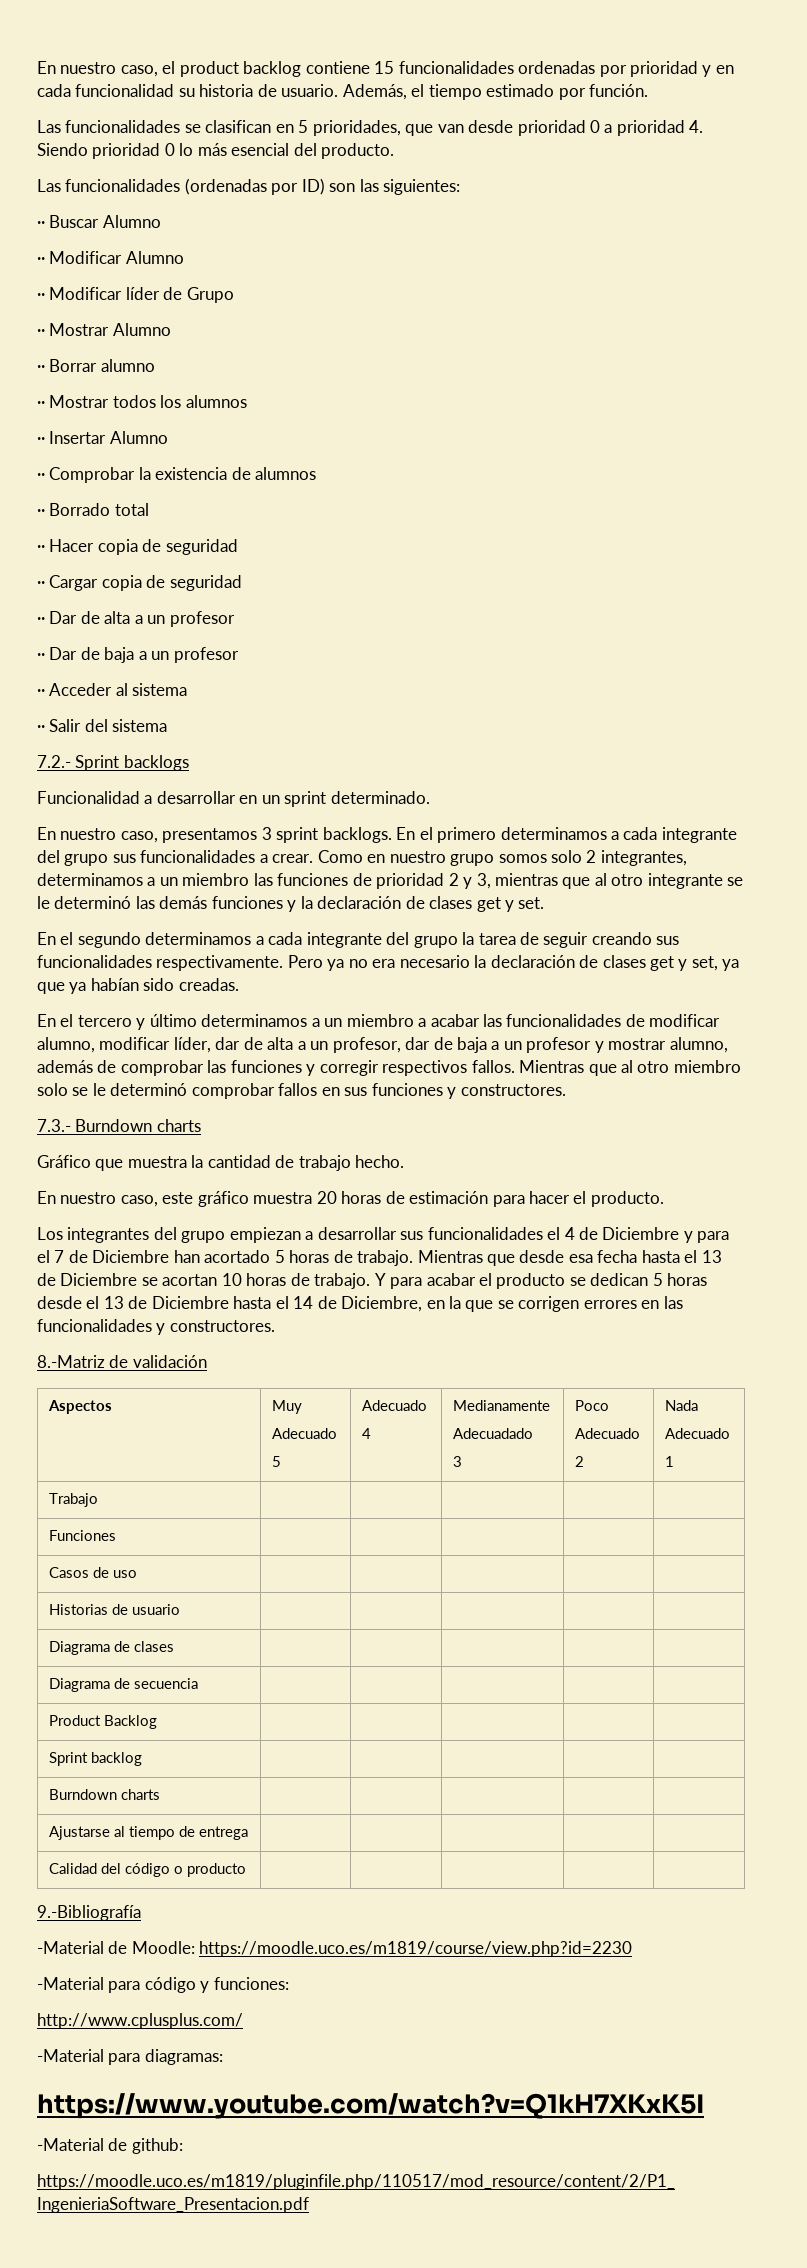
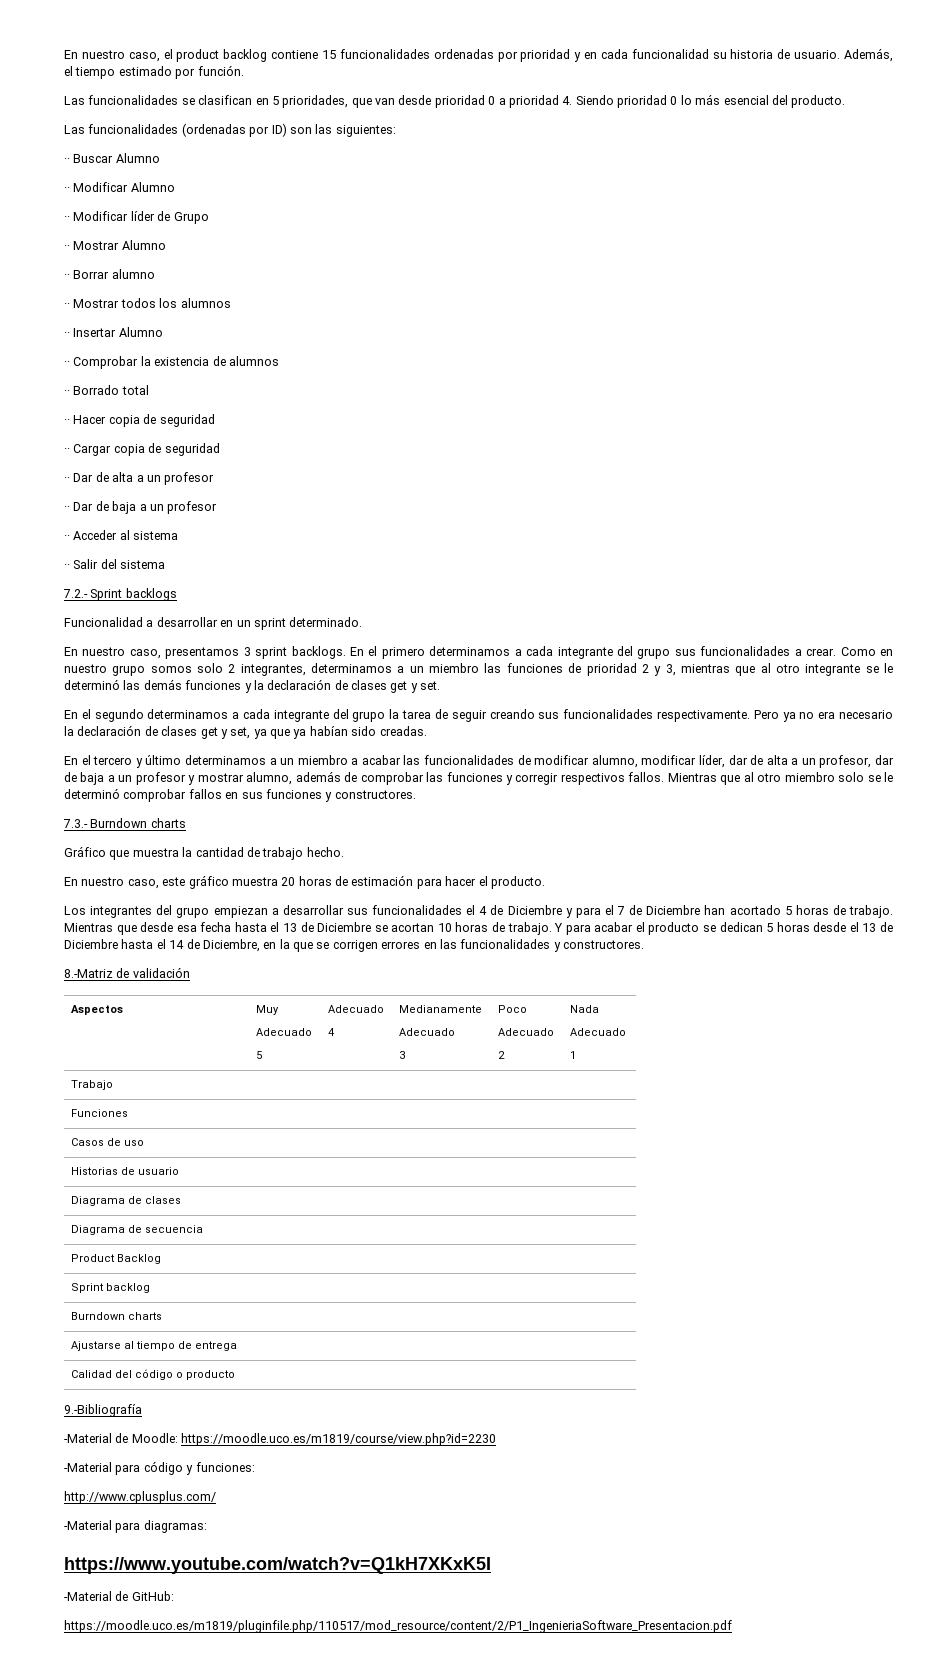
  Aspectos | Muy
  Adecuado
  5 | Adecuado
  4 | Medianamente
- Adecuadado
+ Adecuado
- -Material de github:
+ -Material de GitHub:

